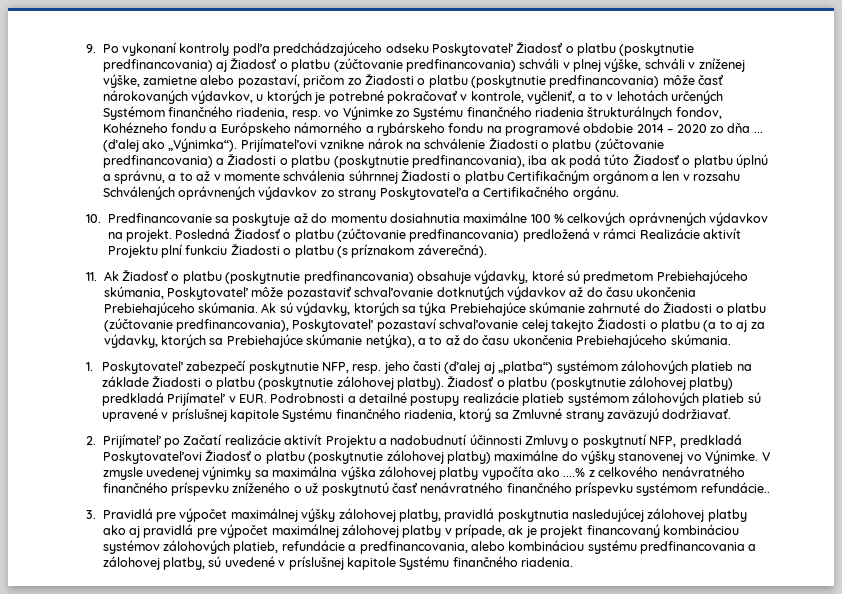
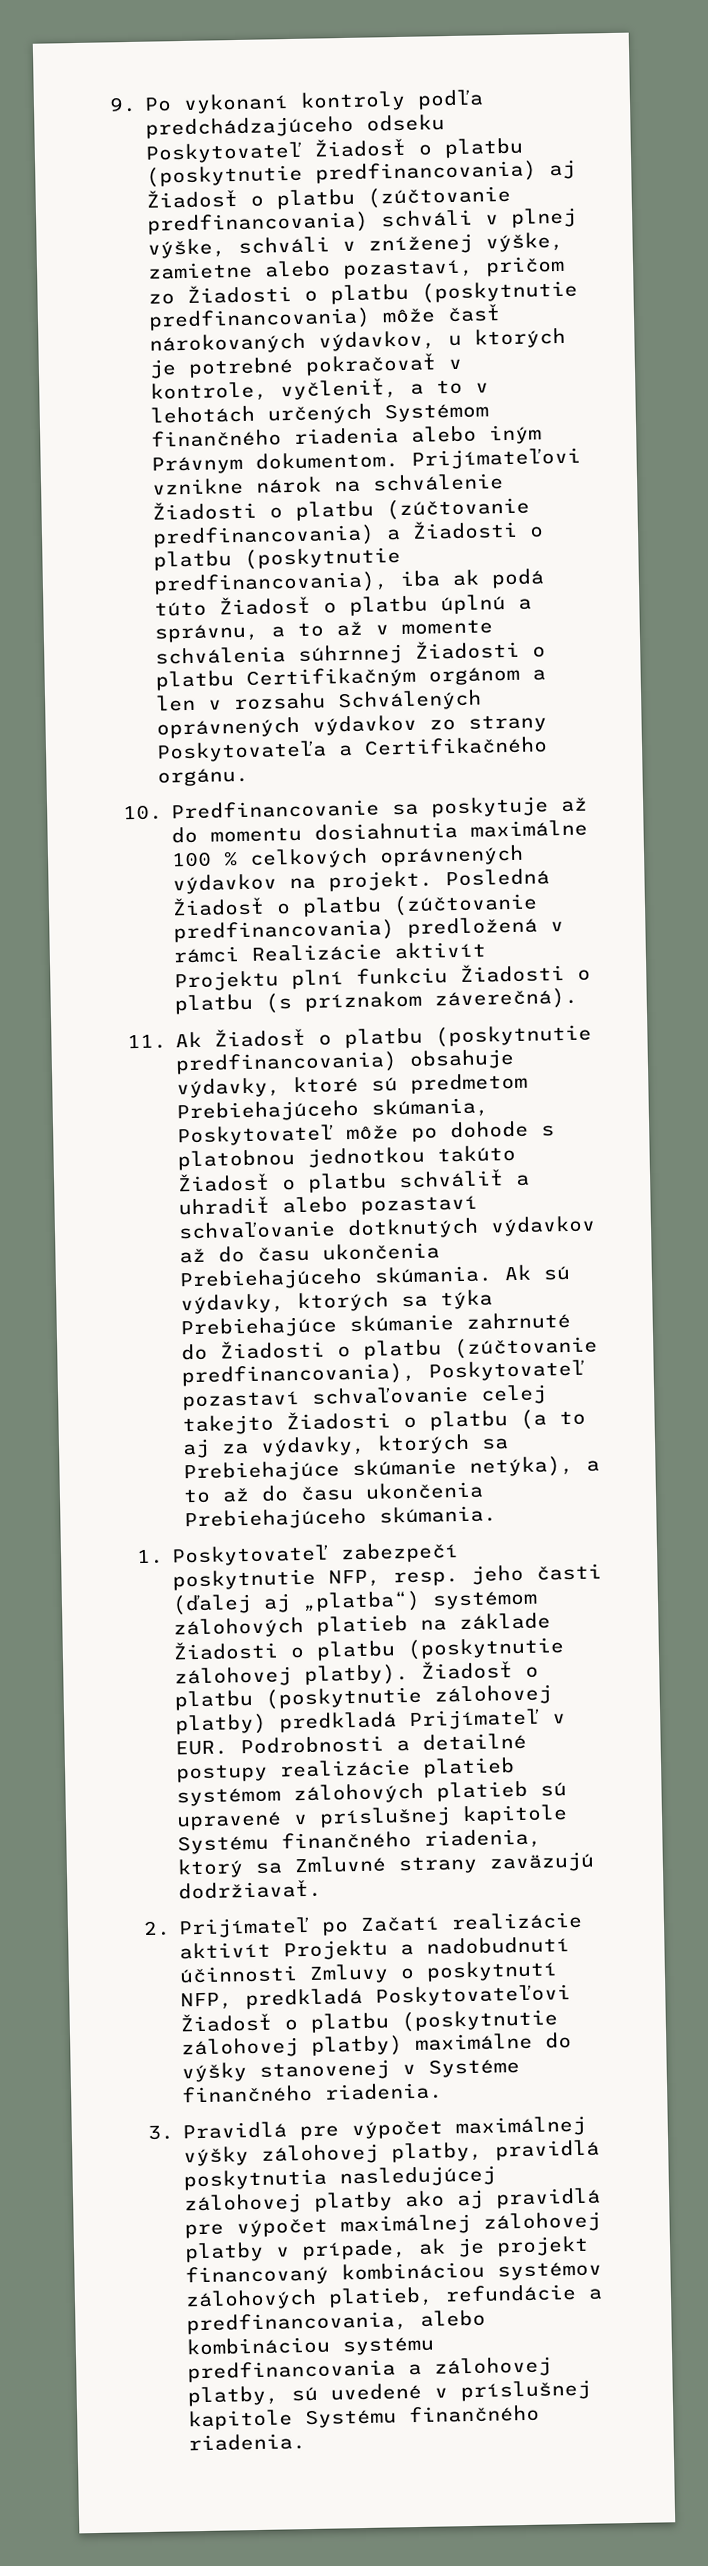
- 9. Po vykonaní kontroly podľa predchádzajúceho odseku Poskytovateľ Žiadosť o platbu (poskytnutie predfinancovania) aj Žiadosť o platbu (zúčtovanie predfinancovania) schváli v plnej výške, schváli v zníženej výške, zamietne alebo pozastaví, pričom zo Žiadosti o platbu (poskytnutie predfinancovania) môže časť nárokovaných výdavkov, u ktorých je potrebné pokračovať v kontrole, vyčleniť, a to v lehotách určených Systémom finančného riadenia, resp. vo Výnimke zo Systému finančného riadenia štrukturálnych fondov, Kohézneho fondu a Európskeho námorného a rybárskeho fondu na programové obdobie 2014 – 2020 zo dňa ... (ďalej ako „Výnimka“).
+ 9. Po vykonaní kontroly podľa predchádzajúceho odseku Poskytovateľ Žiadosť o platbu (poskytnutie predfinancovania) aj Žiadosť o platbu (zúčtovanie predfinancovania) schváli v plnej výške, schváli v zníženej výške, zamietne alebo pozastaví, pričom zo Žiadosti o platbu (poskytnutie predfinancovania) môže časť nárokovaných výdavkov, u ktorých je potrebné pokračovať v kontrole, vyčleniť, a to v lehotách určených Systémom finančného riadenia alebo iným Právnym dokumentom.
- 11. Ak Žiadosť o platbu (poskytnutie predfinancovania) obsahuje výdavky, ktoré sú predmetom Prebiehajúceho skúmania, Poskytovateľ môže pozastaviť schvaľovanie dotknutých výdavkov až do času ukončenia Prebiehajúceho skúmania.
+ 11. Ak Žiadosť o platbu (poskytnutie predfinancovania) obsahuje výdavky, ktoré sú predmetom Prebiehajúceho skúmania, Poskytovateľ môže po dohode s platobnou jednotkou takúto Žiadosť o platbu schváliť a uhradiť alebo pozastaví schvaľovanie dotknutých výdavkov až do času ukončenia Prebiehajúceho skúmania.
- 2. Prijímateľ po Začatí realizácie aktivít Projektu a nadobudnutí účinnosti Zmluvy o poskytnutí NFP, predkladá Poskytovateľovi Žiadosť o platbu (poskytnutie zálohovej platby) maximálne do výšky stanovenej vo Výnimke. V zmysle uvedenej výnimky sa maximálna výška zálohovej platby vypočíta ako ....% z celkového nenávratného finančného príspevku zníženého o už poskytnutú časť nenávratného finančného príspevku systémom refundácie..
+ 2. Prijímateľ po Začatí realizácie aktivít Projektu a nadobudnutí účinnosti Zmluvy o poskytnutí NFP, predkladá Poskytovateľovi Žiadosť o platbu (poskytnutie zálohovej platby) maximálne do výšky stanovenej v Systéme finančného riadenia.

